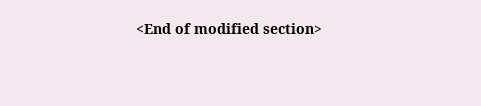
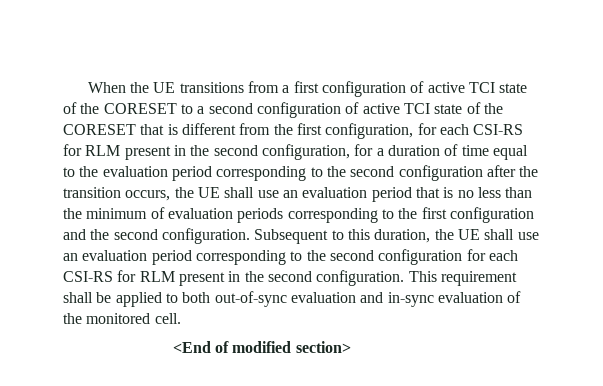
+ When the UE transitions from a first configuration of active TCI state of the CORESET to a second configuration of active TCI state of the CORESET that is different from the first configuration, for each CSI-RS for RLM present in the second configuration, for a duration of time equal to the evaluation period corresponding to the second configuration after the transition occurs, the UE shall use an evaluation period that is no less than the minimum of evaluation periods corresponding to the first configuration and the second configuration. Subsequent to this duration, the UE shall use an evaluation period corresponding to the second configuration for each CSI-RS for RLM present in the second configuration. This requirement shall be applied to both out-of-sync evaluation and in-sync evaluation of the monitored cell.

